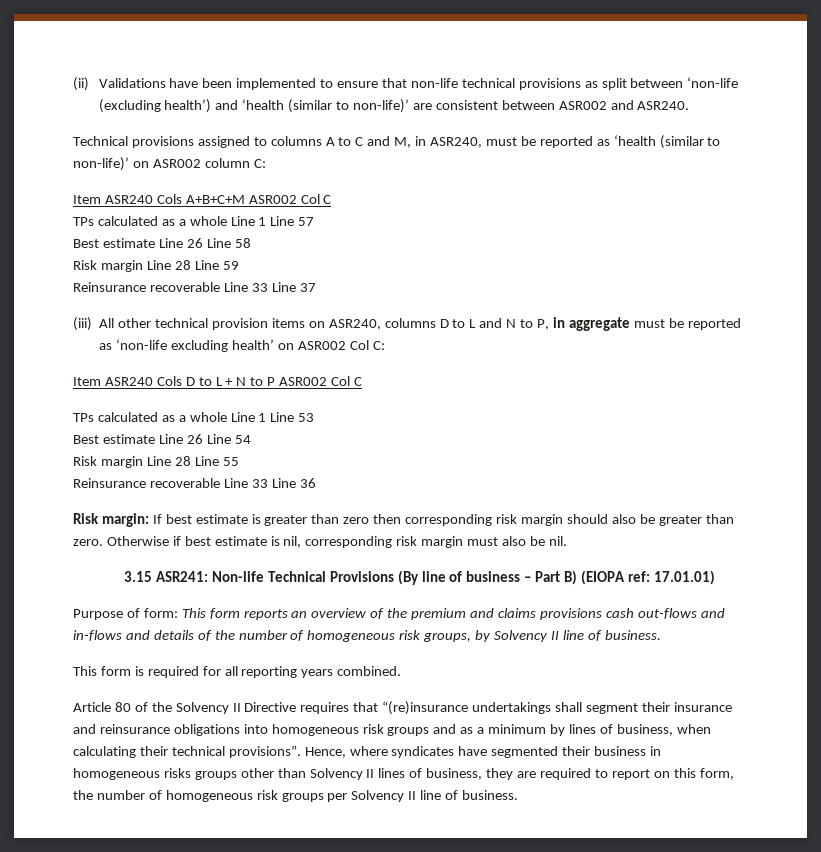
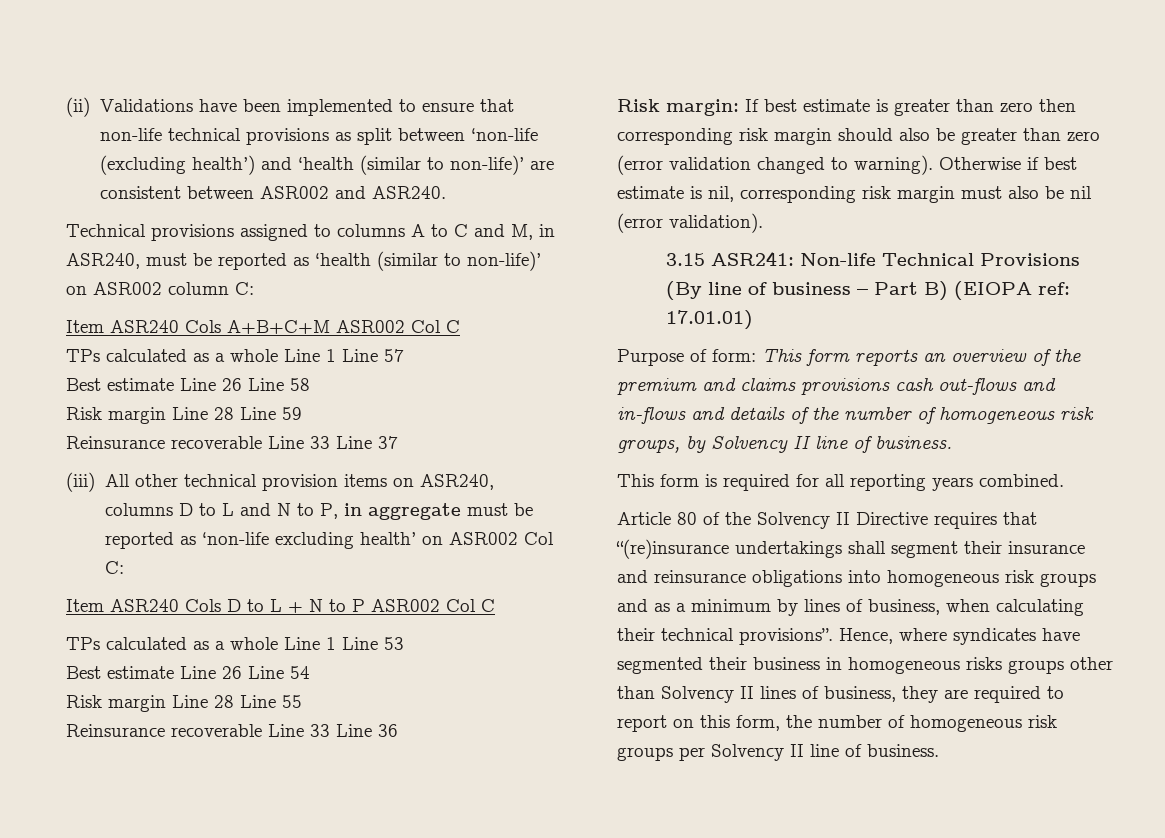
- Risk margin: If best estimate is greater than zero then corresponding risk margin should also be greater than zero.
+ Risk margin: If best estimate is greater than zero then corresponding risk margin should also be greater than zero (error validation changed to warning).
- Otherwise if best estimate is nil, corresponding risk margin must also be nil.
+ Otherwise if best estimate is nil, corresponding risk margin must also be nil (error validation).

